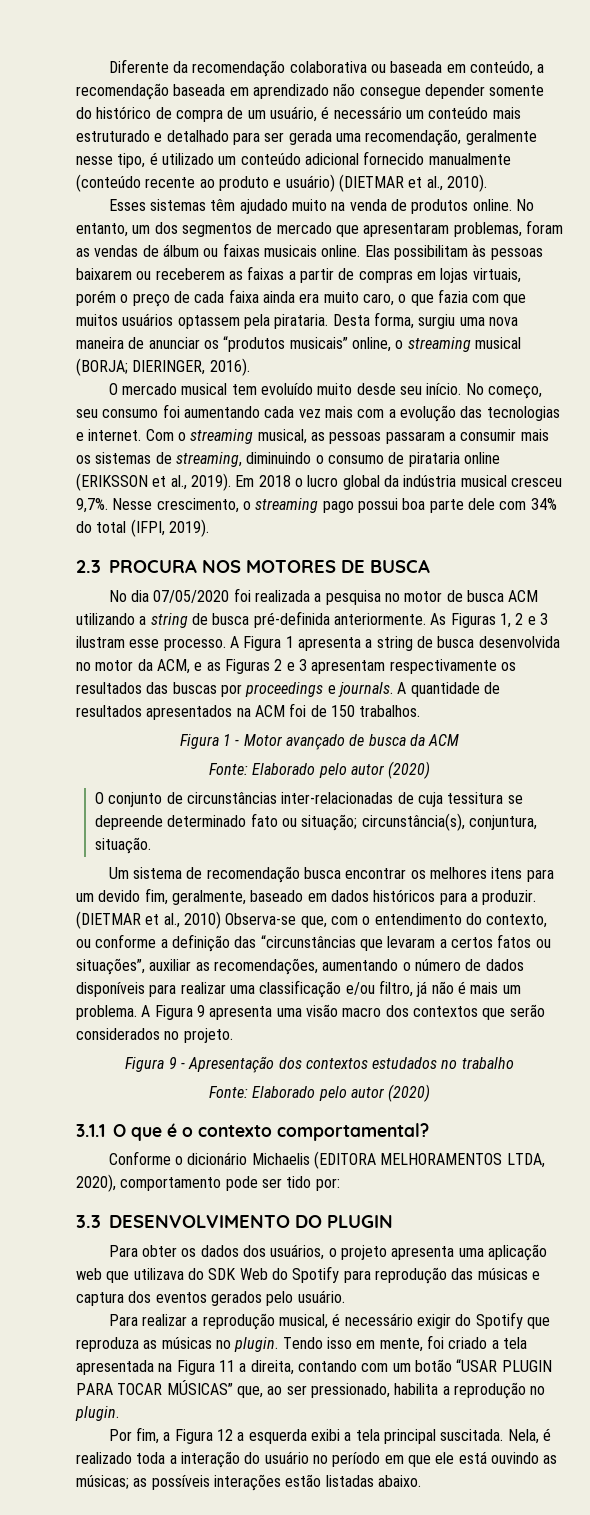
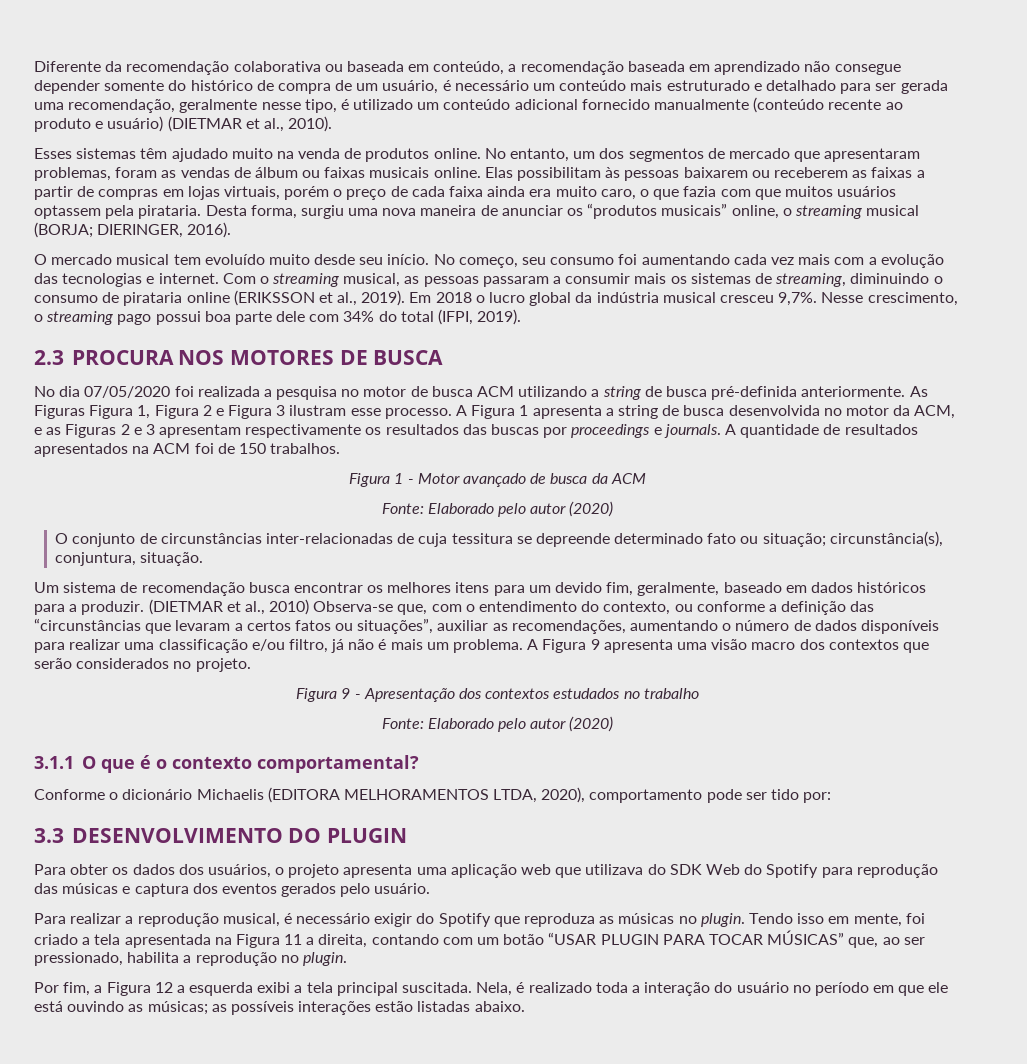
- As Figuras 1, 2 e 3 ilustram esse processo.
+ As Figuras Figura 1, Figura 2 e Figura 3 ilustram esse processo.

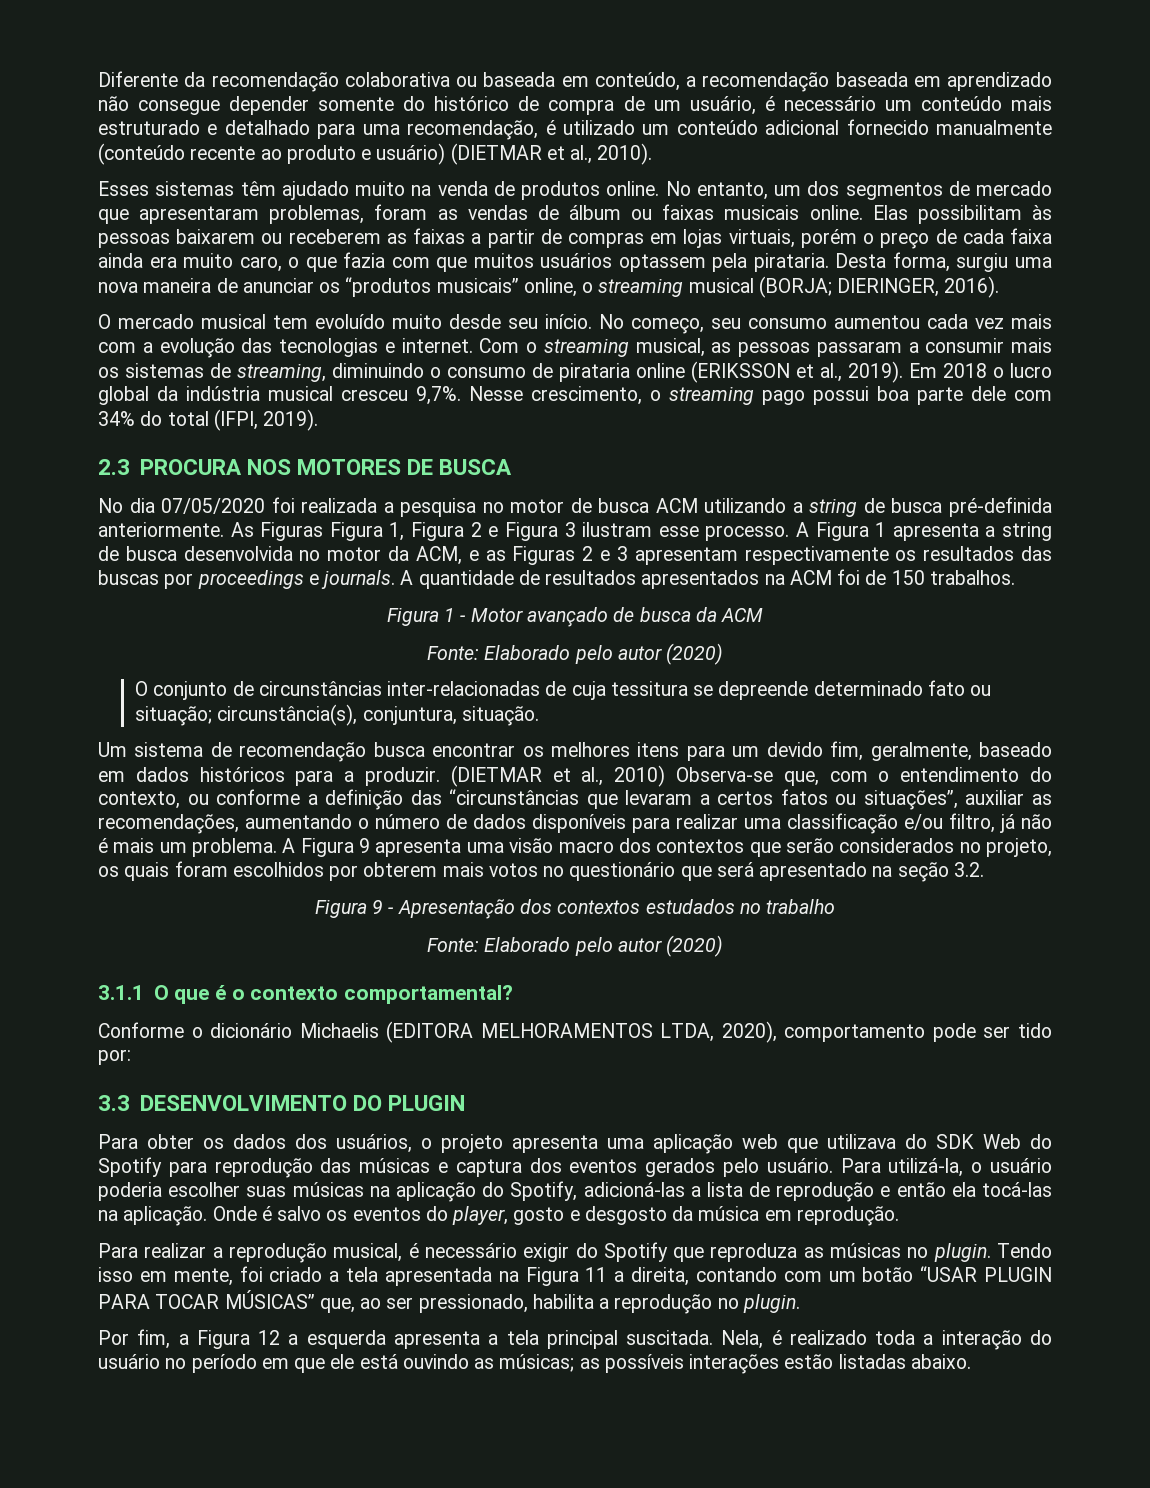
- Diferente da recomendação colaborativa ou baseada em conteúdo, a recomendação baseada em aprendizado não consegue depender somente do histórico de compra de um usuário, é necessário um conteúdo mais estruturado e detalhado para ser gerada uma recomendação, geralmente nesse tipo, é utilizado um conteúdo adicional fornecido manualmente (conteúdo recente ao produto e usuário) (DIETMAR et al., 2010).
+ Diferente da recomendação colaborativa ou baseada em conteúdo, a recomendação baseada em aprendizado não consegue depender somente do histórico de compra de um usuário, é necessário um conteúdo mais estruturado e detalhado para uma recomendação, é utilizado um conteúdo adicional fornecido manualmente (conteúdo recente ao produto e usuário) (DIETMAR et al., 2010).
- No começo, seu consumo foi aumentando cada vez mais com a evolução das tecnologias e internet.
+ No começo, seu consumo aumentou cada vez mais com a evolução das tecnologias e internet.
- A Figura 9 apresenta uma visão macro dos contextos que serão considerados no projeto.
+ A Figura 9 apresenta uma visão macro dos contextos que serão considerados no projeto, os quais foram escolhidos por obterem mais votos no questionário que será apresentado na seção 3.2.
+ Para utilizá-la, o usuário poderia escolher suas músicas na aplicação do Spotify, adicioná-las a lista de reprodução e então ela tocá-las na aplicação. Onde é salvo os eventos do player, gosto e desgosto da música em reprodução.
- Por fim, a Figura 12 a esquerda exibi a tela principal suscitada.
+ Por fim, a Figura 12 a esquerda apresenta a tela principal suscitada.

